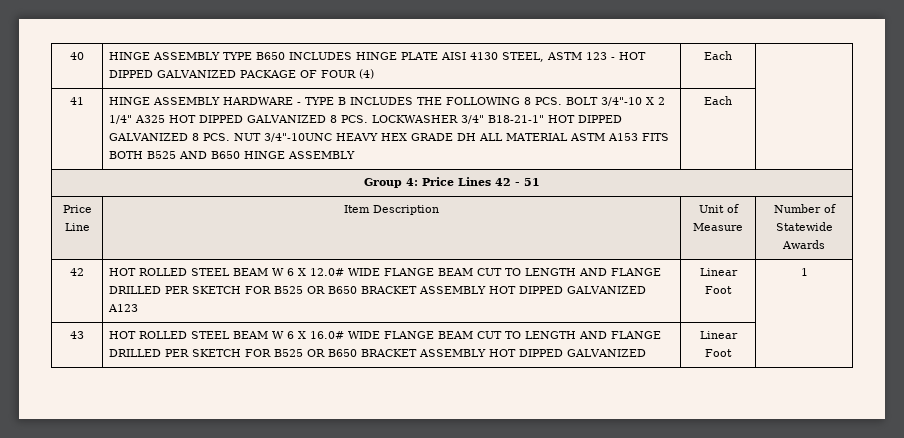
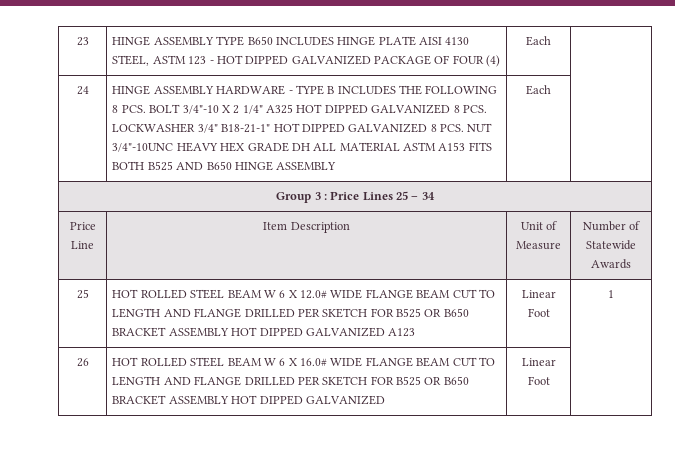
- 40 | HINGE ASSEMBLY TYPE B650 INCLUDES HINGE PLATE AISI 4130 STEEL, ASTM 123 - HOT DIPPED GALVANIZED PACKAGE OF FOUR (4) | Each |
+ 23 | HINGE ASSEMBLY TYPE B650 INCLUDES HINGE PLATE AISI 4130 STEEL, ASTM 123 - HOT DIPPED GALVANIZED PACKAGE OF FOUR (4) | Each |
- 41
+ 24
- Group 4: Price Lines 42 - 51
+ Group 3 : Price Lines 25 – 34
- 42 | HOT ROLLED STEEL BEAM W 6 X 12.0# WIDE FLANGE BEAM CUT TO LENGTH AND FLANGE DRILLED PER SKETCH FOR B525 OR B650 BRACKET ASSEMBLY HOT DIPPED GALVANIZED A123 | Linear Foot | 1
+ 25 | HOT ROLLED STEEL BEAM W 6 X 12.0# WIDE FLANGE BEAM CUT TO LENGTH AND FLANGE DRILLED PER SKETCH FOR B525 OR B650 BRACKET ASSEMBLY HOT DIPPED GALVANIZED A123 | Linear Foot | 1
- 43 | HOT ROLLED STEEL BEAM W 6 X 16.0# WIDE FLANGE BEAM CUT TO LENGTH AND FLANGE DRILLED PER SKETCH FOR B525 OR B650 BRACKET ASSEMBLY HOT DIPPED GALVANIZED | Linear Foot |
+ 26 | HOT ROLLED STEEL BEAM W 6 X 16.0# WIDE FLANGE BEAM CUT TO LENGTH AND FLANGE DRILLED PER SKETCH FOR B525 OR B650 BRACKET ASSEMBLY HOT DIPPED GALVANIZED | Linear Foot |

